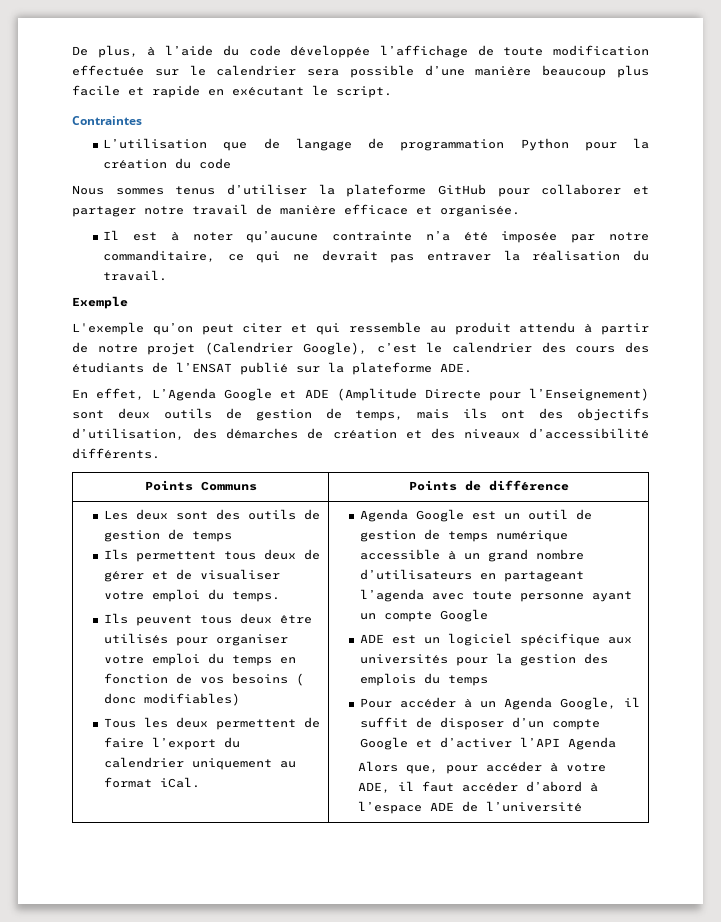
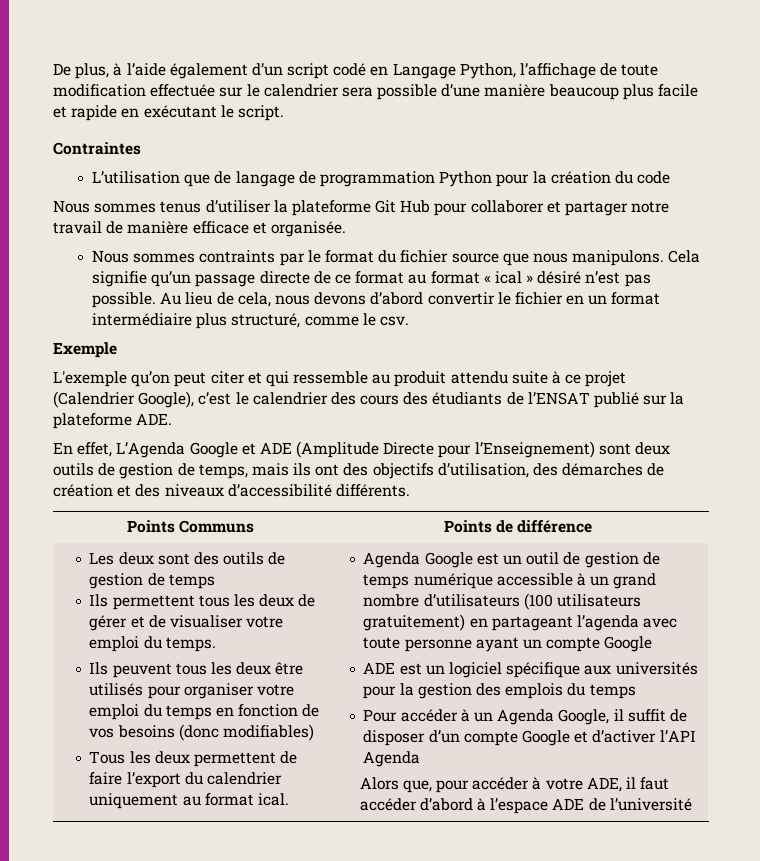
- De plus, à l’aide du code développée l’affichage de toute modification effectuée sur le calendrier sera possible d’une manière beaucoup plus facile et rapide en exécutant le script.
+ De plus, à l’aide également d’un script codé en Langage Python, l’affichage de toute modification effectuée sur le calendrier sera possible d’une manière beaucoup plus facile et rapide en exécutant le script.
- Nous sommes tenus d’utiliser la plateforme GitHub pour collaborer et partager notre travail de manière efficace et organisée.
+ Nous sommes tenus d’utiliser la plateforme Git Hub pour collaborer et partager notre travail de manière efficace et organisée.
- Il est à noter qu’aucune contrainte n’a été imposée par notre commanditaire, ce qui ne devrait pas entraver la réalisation du travail.
+ Nous sommes contraints par le format du fichier source que nous manipulons. Cela signifie qu’un passage directe de ce format au format « ical » désiré n’est pas possible. Au lieu de cela, nous devons d’abord convertir le fichier en un format intermédiaire plus structuré, comme le csv.
- L'exemple qu’on peut citer et qui ressemble au produit attendu à partir de notre projet (Calendrier Google), c’est le calendrier des cours des étudiants de l’ENSAT publié sur la plateforme ADE.
+ L'exemple qu’on peut citer et qui ressemble au produit attendu suite à ce projet (Calendrier Google), c’est le calendrier des cours des étudiants de l’ENSAT publié sur la plateforme ADE.
- Ils permettent tous deux de gérer et de visualiser votre emploi du temps.
+ Ils permettent tous les deux de gérer et de visualiser votre emploi du temps.
- Ils peuvent tous deux être utilisés pour organiser votre emploi du temps en fonction de vos besoins ( donc modifiables)
+ Ils peuvent tous les deux être utilisés pour organiser votre emploi du temps en fonction de vos besoins (donc modifiables)
- Tous les deux permettent de faire l’export du calendrier uniquement au format iCal.
+ Tous les deux permettent de faire l’export du calendrier uniquement au format ical.
- Agenda Google est un outil de gestion de temps numérique accessible à un grand nombre d’utilisateurs en partageant l’agenda avec toute personne ayant un compte Google
+ Agenda Google est un outil de gestion de temps numérique accessible à un grand nombre d’utilisateurs (100 utilisateurs gratuitement) en partageant l’agenda avec toute personne ayant un compte Google

